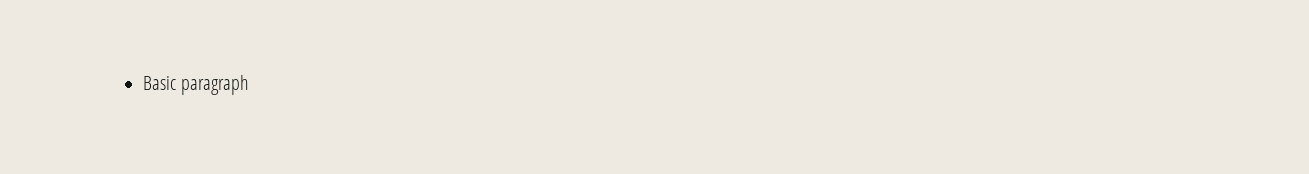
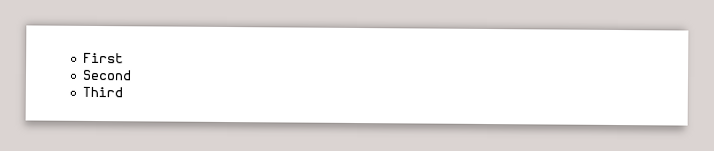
- Basic paragraph
+ First
+ Second
+ Third

